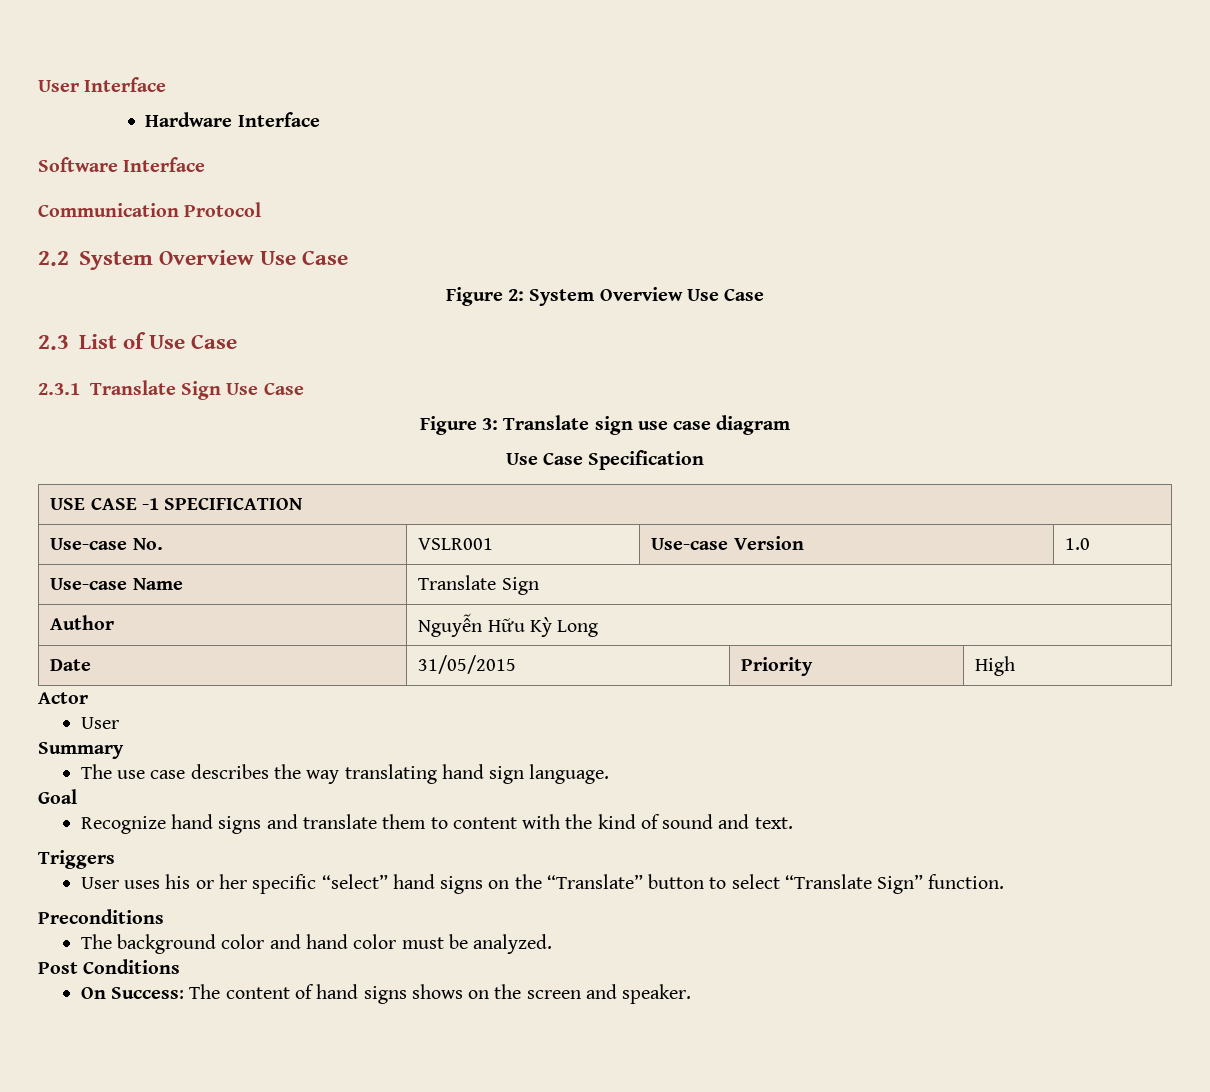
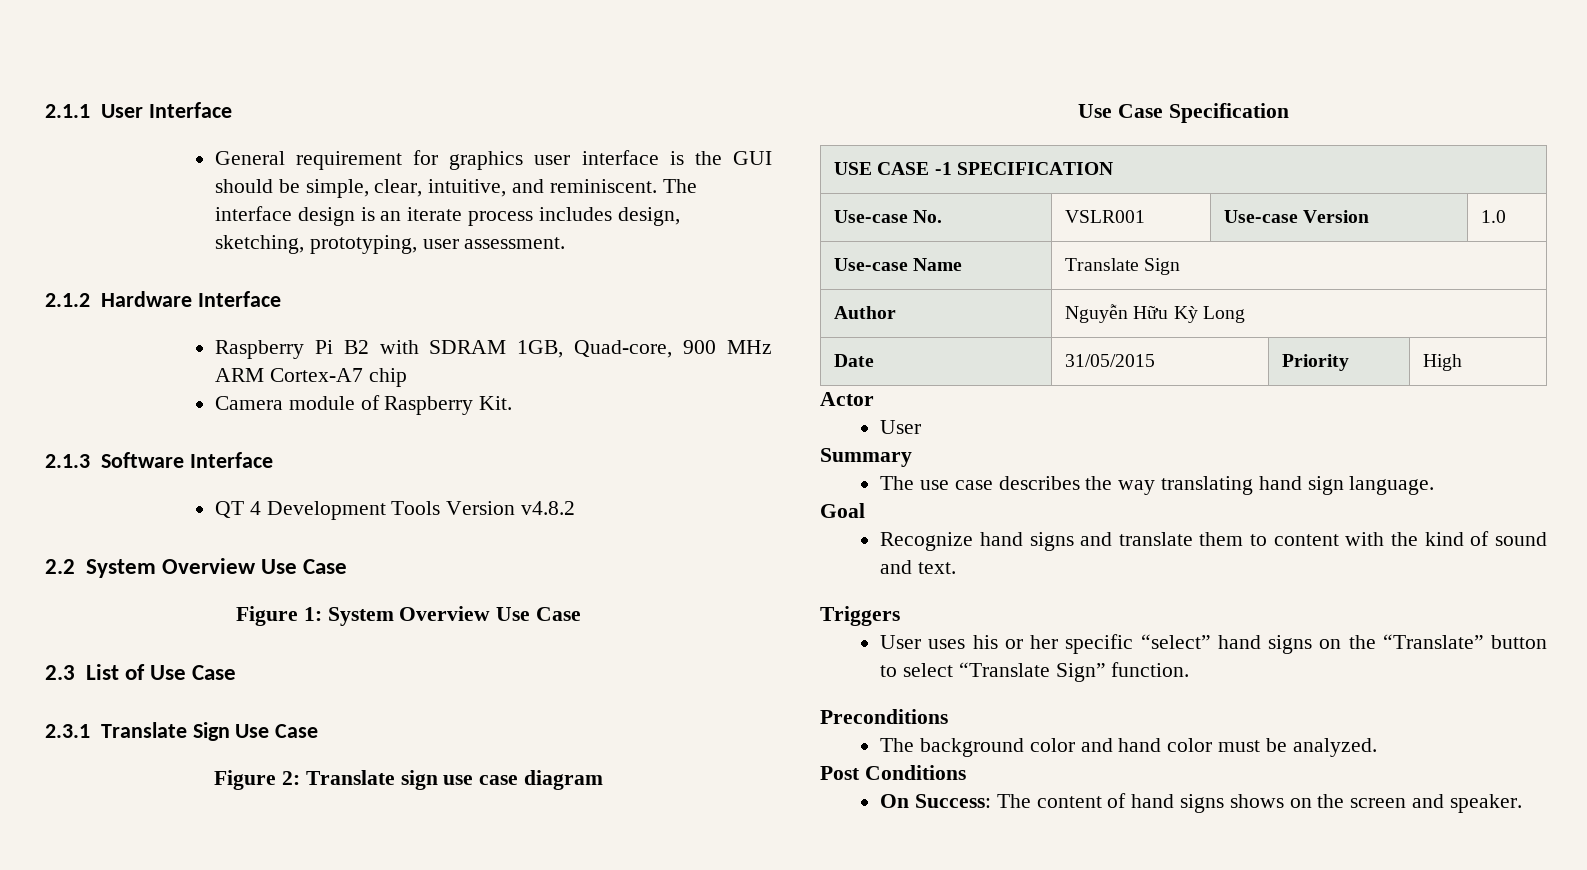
- User Interface
+ 2.1.1 User Interface
- Hardware Interface
- Software Interface
- Communication Protocol
+ General requirement for graphics user interface is the GUI should be simple, clear, intuitive, and reminiscent. The interface design is an iterate process includes design, sketching, prototyping, user assessment.
+ 2.1.2 Hardware Interface
+ Raspberry Pi B2 with SDRAM 1GB, Quad-core, 900 MHz ARM Cortex-A7 chip
+ Camera module of Raspberry Kit.
+ 2.1.3 Software Interface
+ QT 4 Development Tools Version v4.8.2
- Figure 2: System Overview Use Case
+ Figure 1: System Overview Use Case
- Figure 3: Translate sign use case diagram
+ Figure 2: Translate sign use case diagram

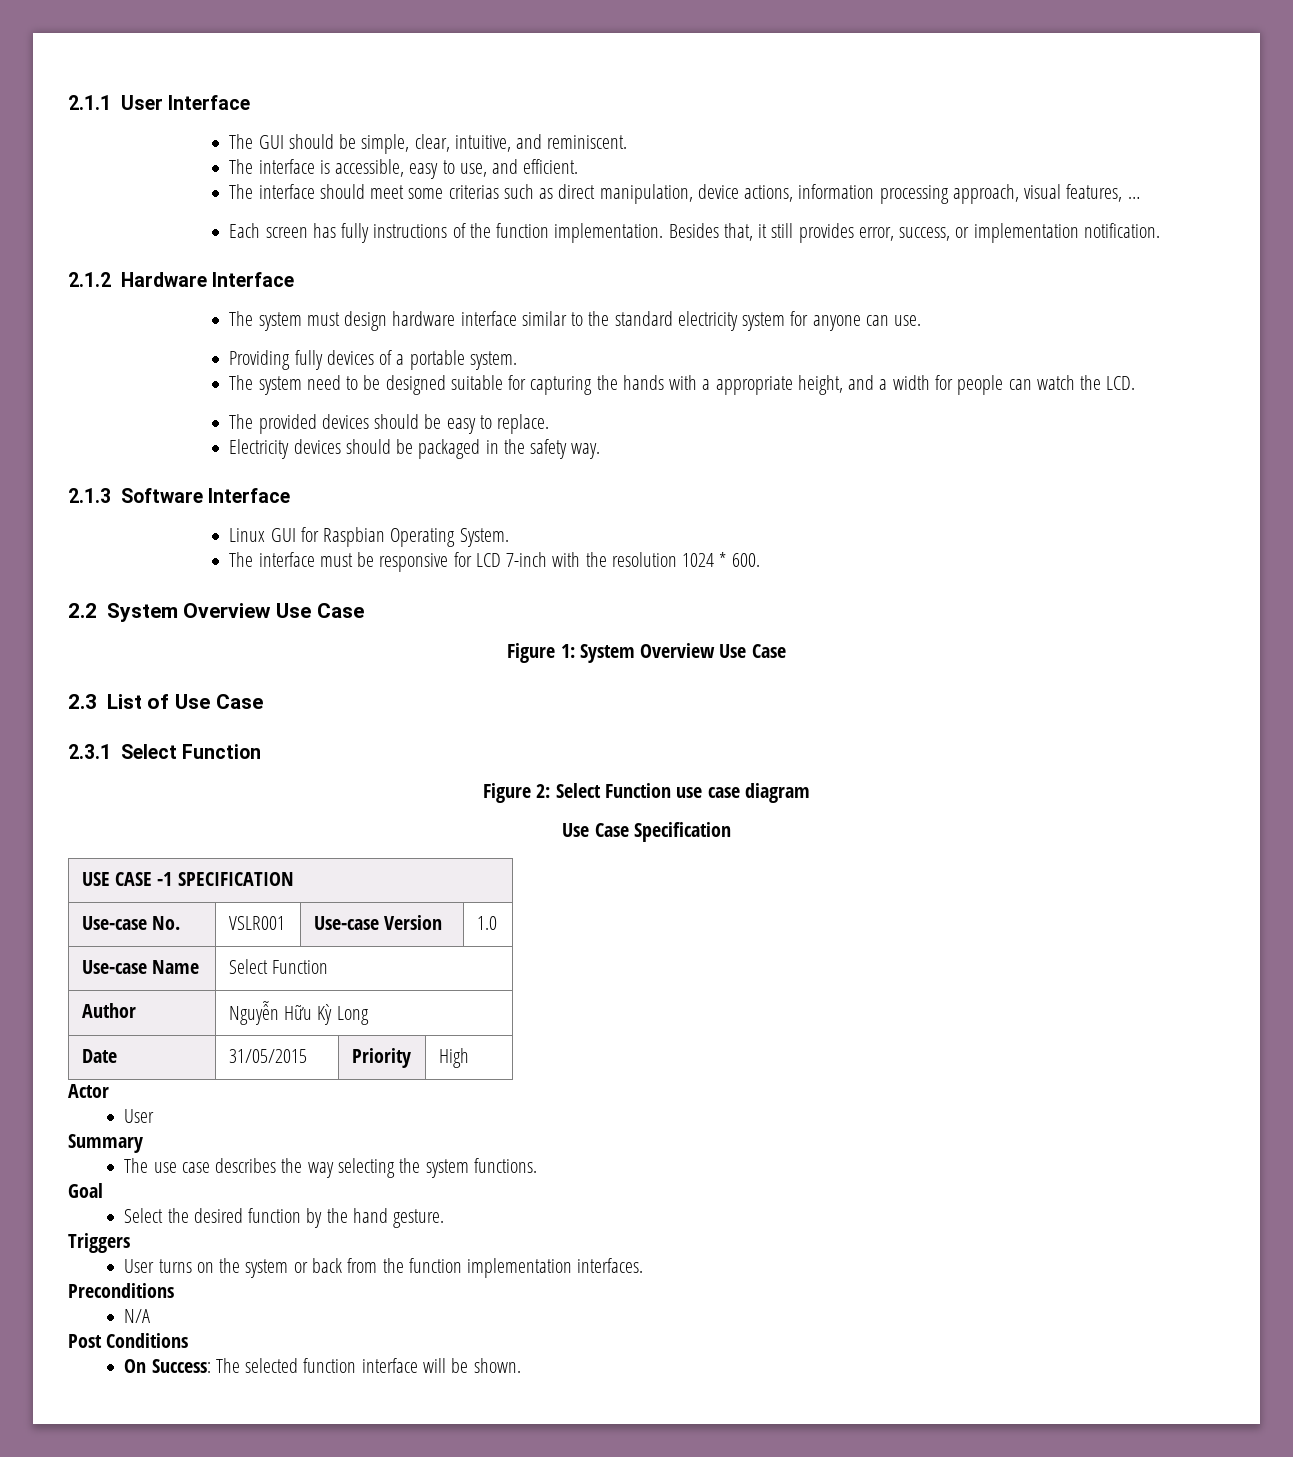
- General requirement for graphics user interface is the GUI should be simple, clear, intuitive, and reminiscent. The interface design is an iterate process includes design, sketching, prototyping, user assessment.
+ The GUI should be simple, clear, intuitive, and reminiscent.
+ The interface is accessible, easy to use, and efficient.
+ The interface should meet some criterias such as direct manipulation, device actions, information processing approach, visual features, …
+ Each screen has fully instructions of the function implementation. Besides that, it still provides error, success, or implementation notification.
  2.1.2 Hardware Interface
- Raspberry Pi B2 with SDRAM 1GB, Quad-core, 900 MHz ARM Cortex-A7 chip
- Camera module of Raspberry Kit.
+ The system must design hardware interface similar to the standard electricity system for anyone can use.
+ Providing fully devices of a portable system.
+ The system need to be designed suitable for capturing the hands with a appropriate height, and a width for people can watch the LCD.
+ The provided devices should be easy to replace.
+ Electricity devices should be packaged in the safety way.
  2.1.3 Software Interface
- QT 4 Development Tools Version v4.8.2
+ Linux GUI for Raspbian Operating System.
+ The interface must be responsive for LCD 7-inch with the resolution 1024 * 600.
- 2.3.1 Translate Sign Use Case
+ 2.3.1 Select Function
- Figure 2: Translate sign use case diagram
+ Figure 2: Select Function use case diagram
- Use-case Name | Translate Sign
+ Use-case Name | Select Function
- The use case describes the way translating hand sign language.
+ The use case describes the way selecting the system functions.
  Goal
- Recognize hand signs and translate them to content with the kind of sound and text.
+ Select the desired function by the hand gesture.
  Triggers
- User uses his or her specific “select” hand signs on the “Translate” button to select “Translate Sign” function.
+ User turns on the system or back from the function implementation interfaces.
  Preconditions
- The background color and hand color must be analyzed.
+ N/A
- On Success: The content of hand signs shows on the screen and speaker.
+ On Success: The selected function interface will be shown.

